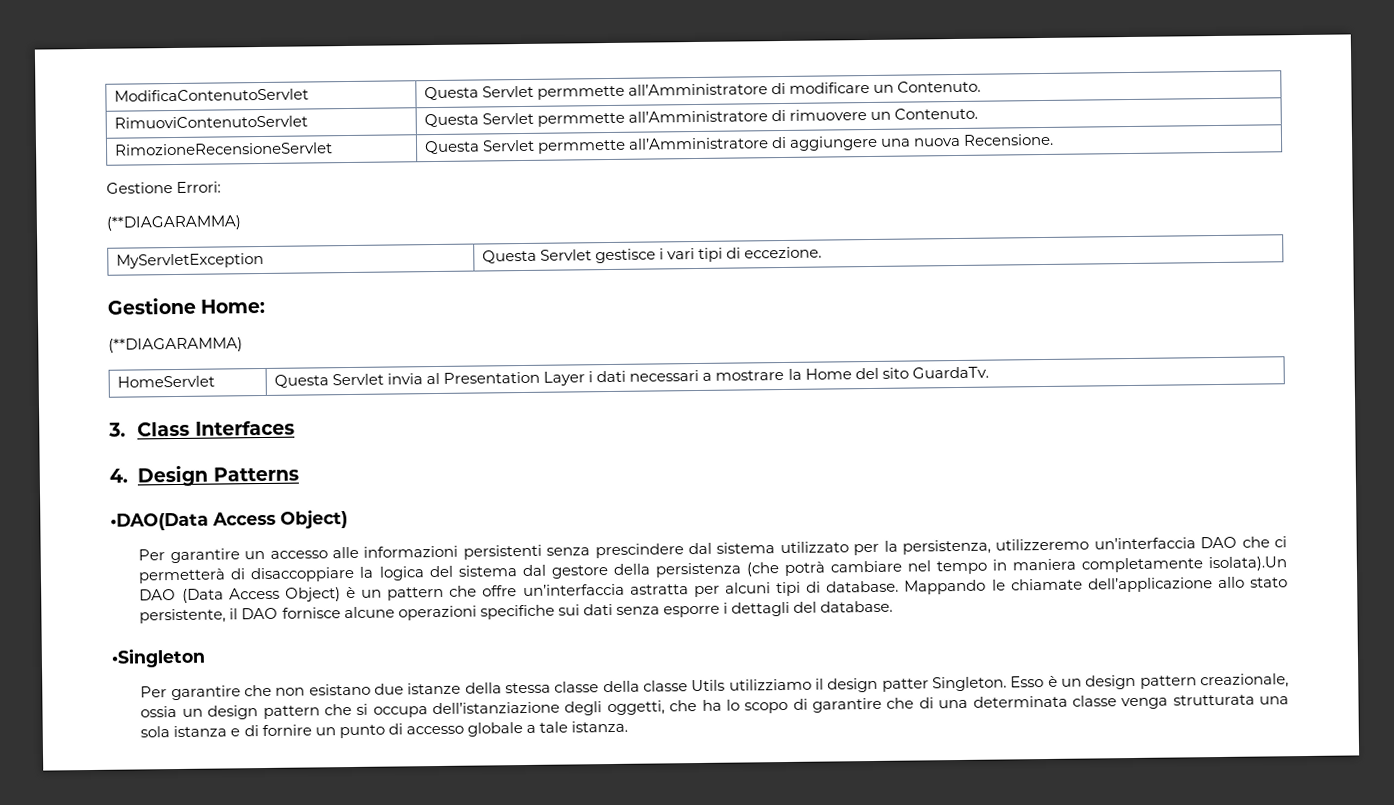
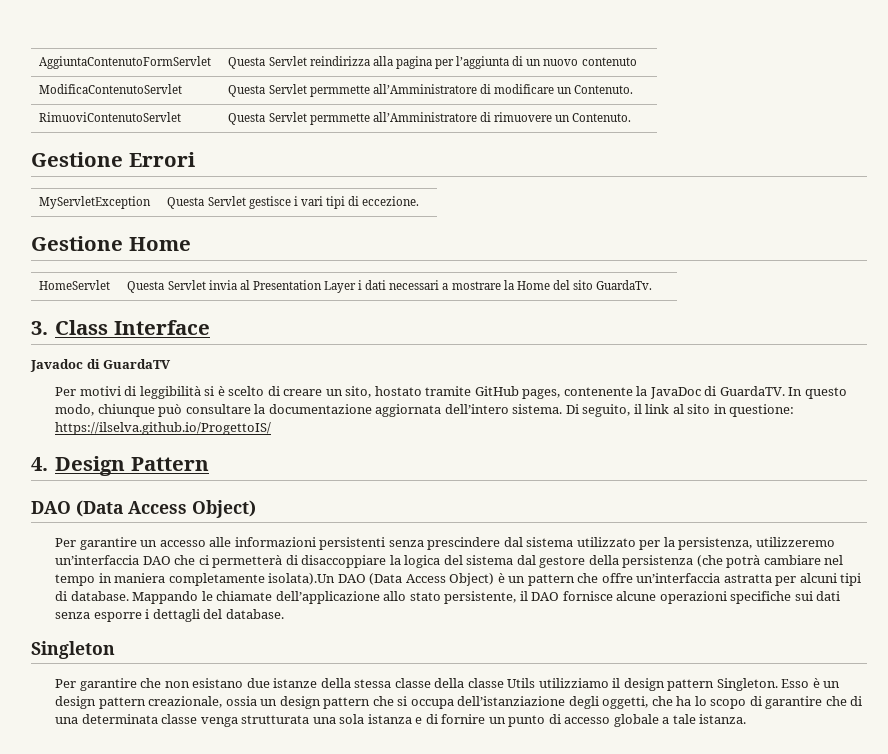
+ AggiuntaContenutoFormServlet | Questa Servlet reindirizza alla pagina per l’aggiunta di un nuovo contenuto
- RimozioneRecensioneServlet | Questa Servlet permmette all’Amministratore di aggiungere una nuova Recensione.
- Gestione Errori:
- (**DIAGARAMMA)
+ Gestione Errori
- Gestione Home:
- (**DIAGARAMMA)
+ Gestione Home
- 3. Class Interfaces
+ 3. Class Interface
+ Javadoc di GuardaTV
+ Per motivi di leggibilità si è scelto di creare un sito, hostato tramite GitHub pages, contenente la JavaDoc di GuardaTV. In questo modo, chiunque può consultare la documentazione aggiornata dell’intero sistema. Di seguito, il link al sito in questione: https://ilselva.github.io/ProgettoIS/
- 4. Design Patterns
- •DAO(Data Access Object)
+ 4. Design Pattern
+ DAO (Data Access Object)
- •Singleton
+ Singleton
- Per garantire che non esistano due istanze della stessa classe della classe Utils utilizziamo il design patter Singleton.
+ Per garantire che non esistano due istanze della stessa classe della classe Utils utilizziamo il design pattern Singleton.

